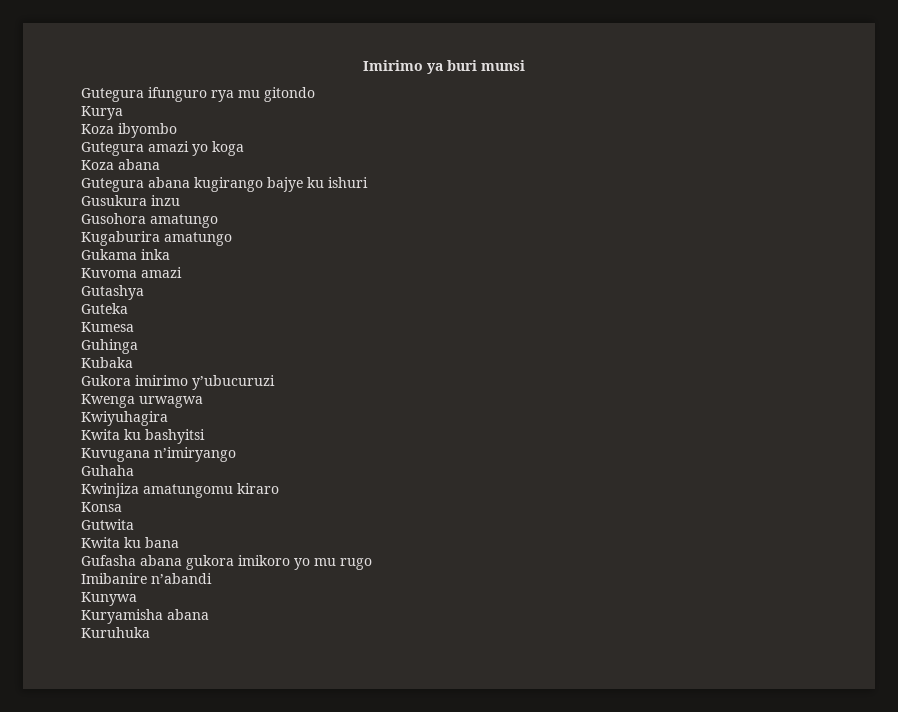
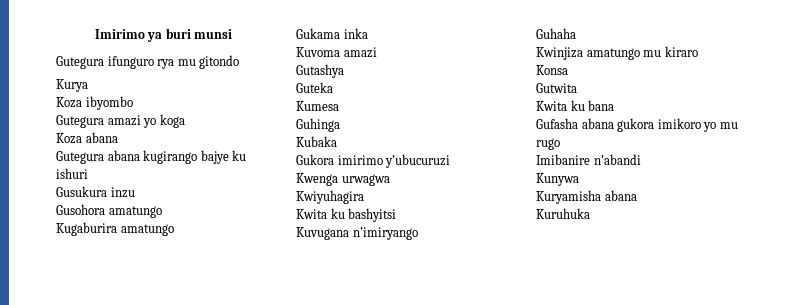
- Kwinjiza amatungomu kiraro
+ Kwinjiza amatungo mu kiraro

